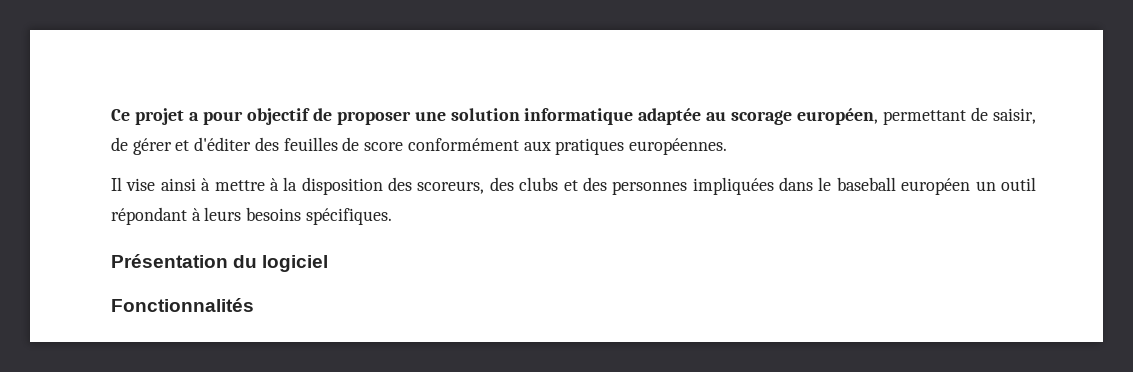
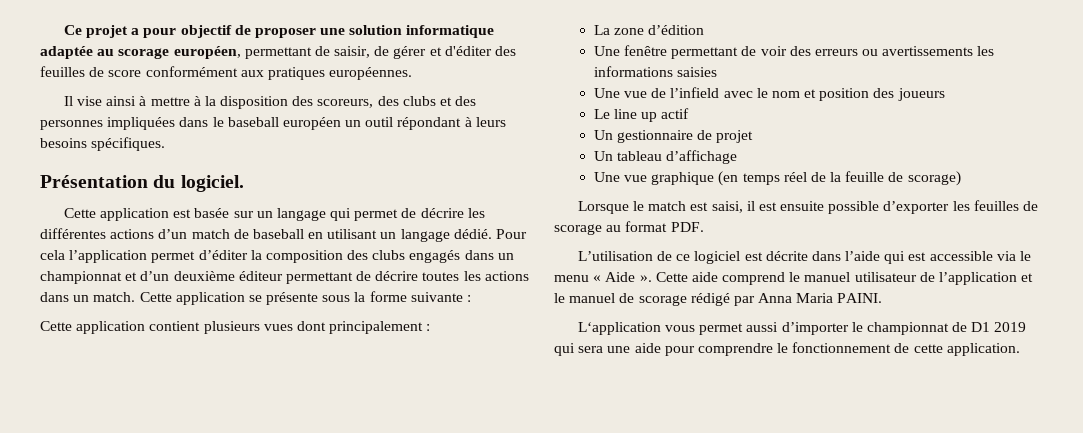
- Présentation du logiciel
- Fonctionnalités
+ Présentation du logiciel.
+ Cette application est basée sur un langage qui permet de décrire les différentes actions d’un match de baseball en utilisant un langage dédié. Pour cela l’application permet d’éditer la composition des clubs engagés dans un championnat et d’un deuxième éditeur permettant de décrire toutes les actions dans un match. Cette application se présente sous la forme suivante :
+ Cette application contient plusieurs vues dont principalement :
+ La zone d’édition
+ Une fenêtre permettant de voir des erreurs ou avertissements les informations saisies
+ Une vue de l’infield avec le nom et position des joueurs
+ Le line up actif
+ Un gestionnaire de projet
+ Un tableau d’affichage
+ Une vue graphique (en temps réel de la feuille de scorage)
+ Lorsque le match est saisi, il est ensuite possible d’exporter les feuilles de scorage au format PDF.
+ L’utilisation de ce logiciel est décrite dans l’aide qui est accessible via le menu « Aide ». Cette aide comprend le manuel utilisateur de l’application et le manuel de scorage rédigé par Anna Maria PAINI.
+ L‘application vous permet aussi d’importer le championnat de D1 2019 qui sera une aide pour comprendre le fonctionnement de cette application.

